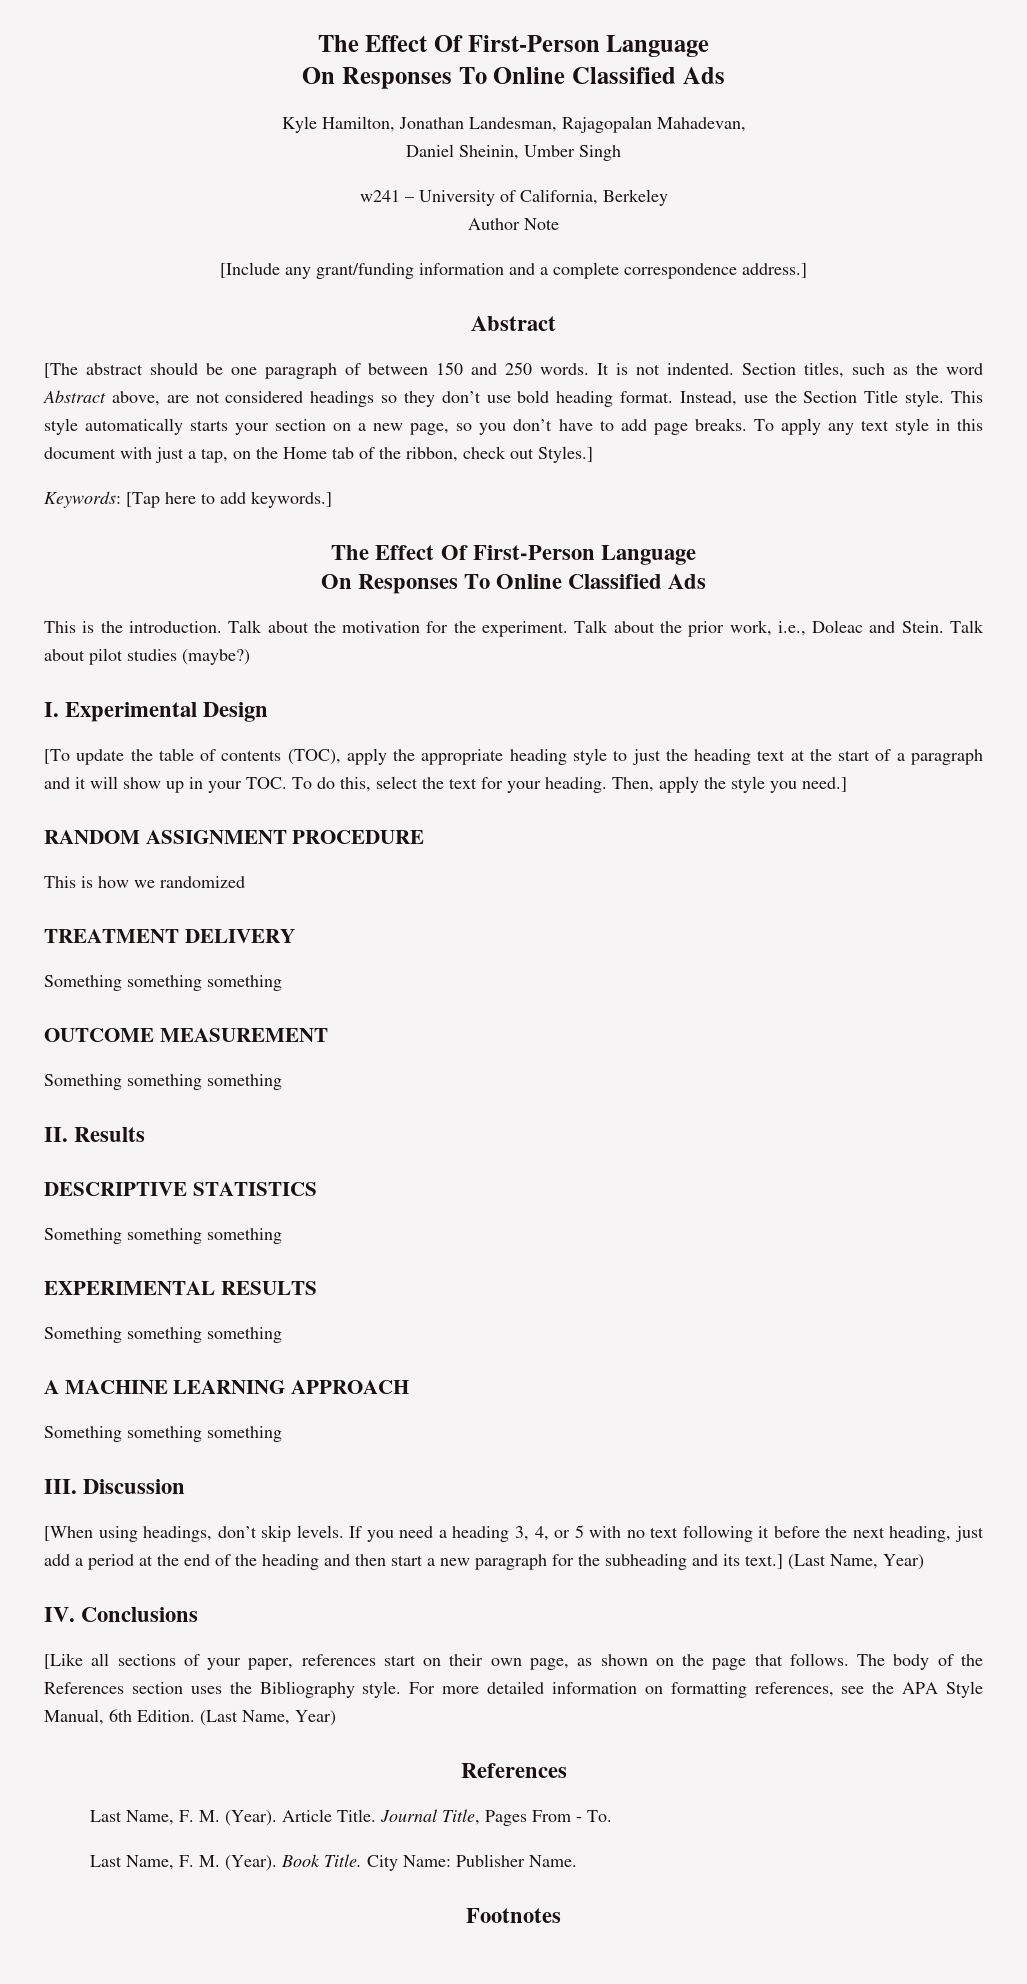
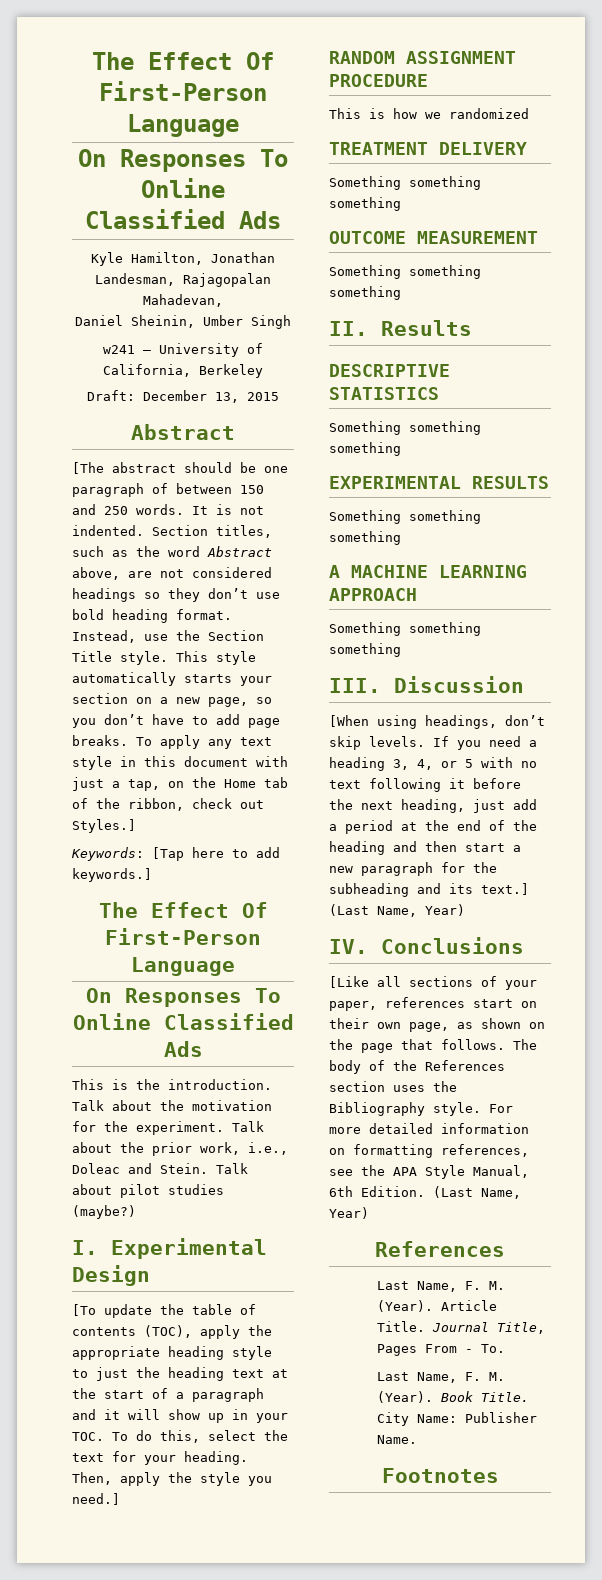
- Author Note
- [Include any grant/funding information and a complete correspondence address.]
+ Draft: December 13, 2015

